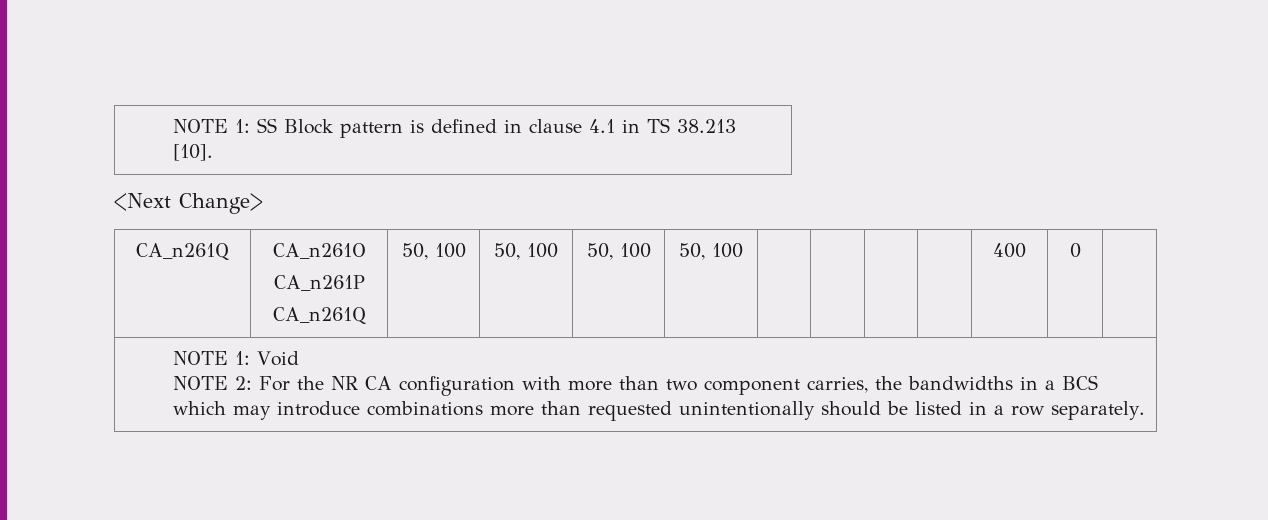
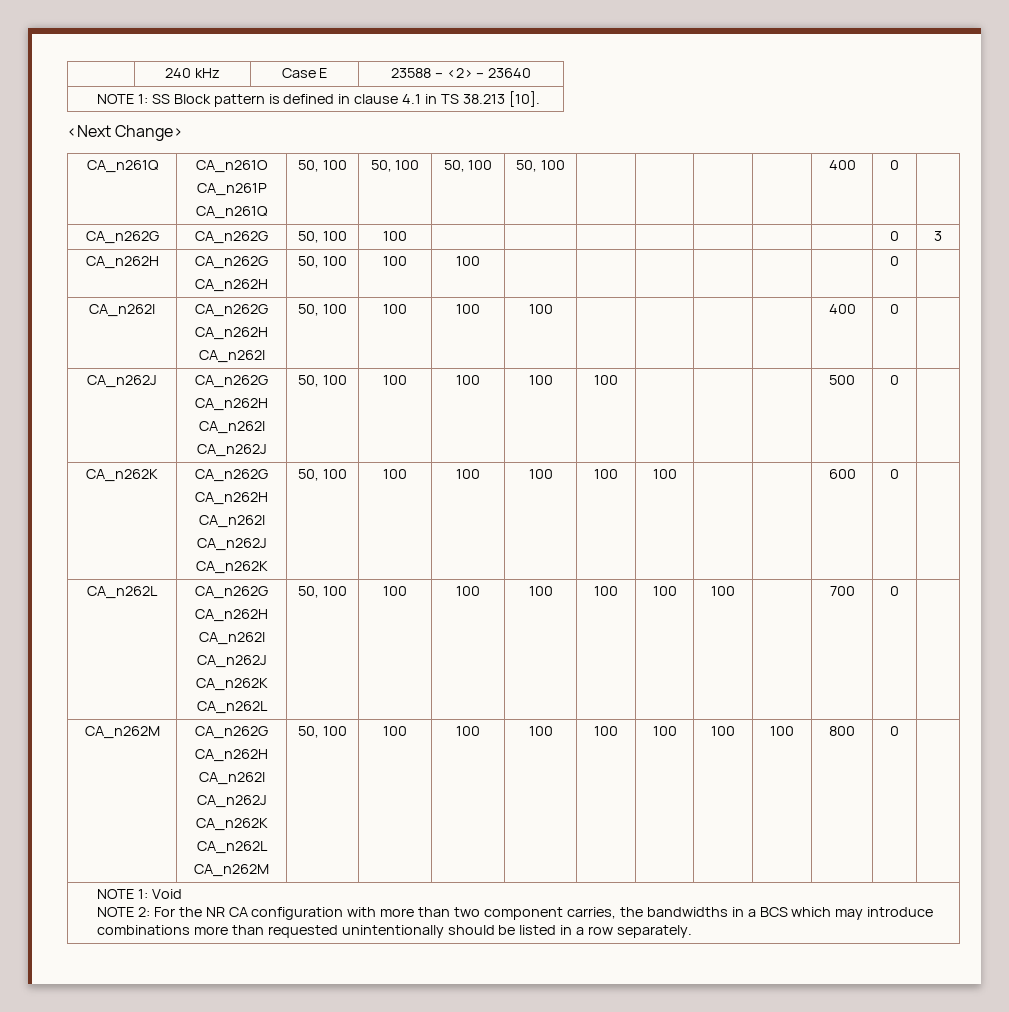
+ | 240 kHz | Case E | 23588 – <2> – 23640
+ CA_n262G | CA_n262G | 50, 100 | 100 | | | | | | | | 0 | 3
+ CA_n262H | CA_n262G
+ CA_n262H | 50, 100 | 100 | 100 | | | | | | | 0 |
+ CA_n262I | CA_n262G
+ CA_n262H
+ CA_n262I | 50, 100 | 100 | 100 | 100 | | | | | 400 | 0 |
+ CA_n262J | CA_n262G
+ CA_n262H
+ CA_n262I
+ CA_n262J | 50, 100 | 100 | 100 | 100 | 100 | | | | 500 | 0 |
+ CA_n262K | CA_n262G
+ CA_n262H
+ CA_n262I
+ CA_n262J
+ CA_n262K | 50, 100 | 100 | 100 | 100 | 100 | 100 | | | 600 | 0 |
+ CA_n262L | CA_n262G
+ CA_n262H
+ CA_n262I
+ CA_n262J
+ CA_n262K
+ CA_n262L | 50, 100 | 100 | 100 | 100 | 100 | 100 | 100 | | 700 | 0 |
+ CA_n262M | CA_n262G
+ CA_n262H
+ CA_n262I
+ CA_n262J
+ CA_n262K
+ CA_n262L
+ CA_n262M | 50, 100 | 100 | 100 | 100 | 100 | 100 | 100 | 100 | 800 | 0 |

